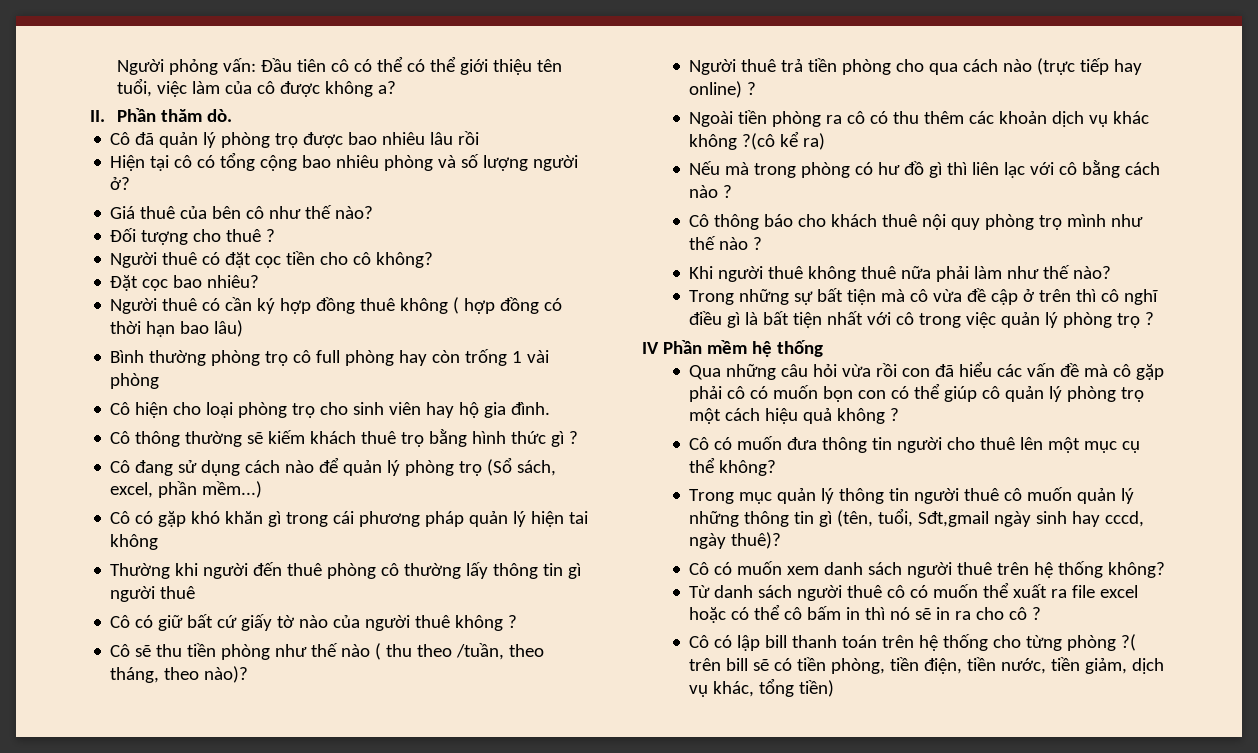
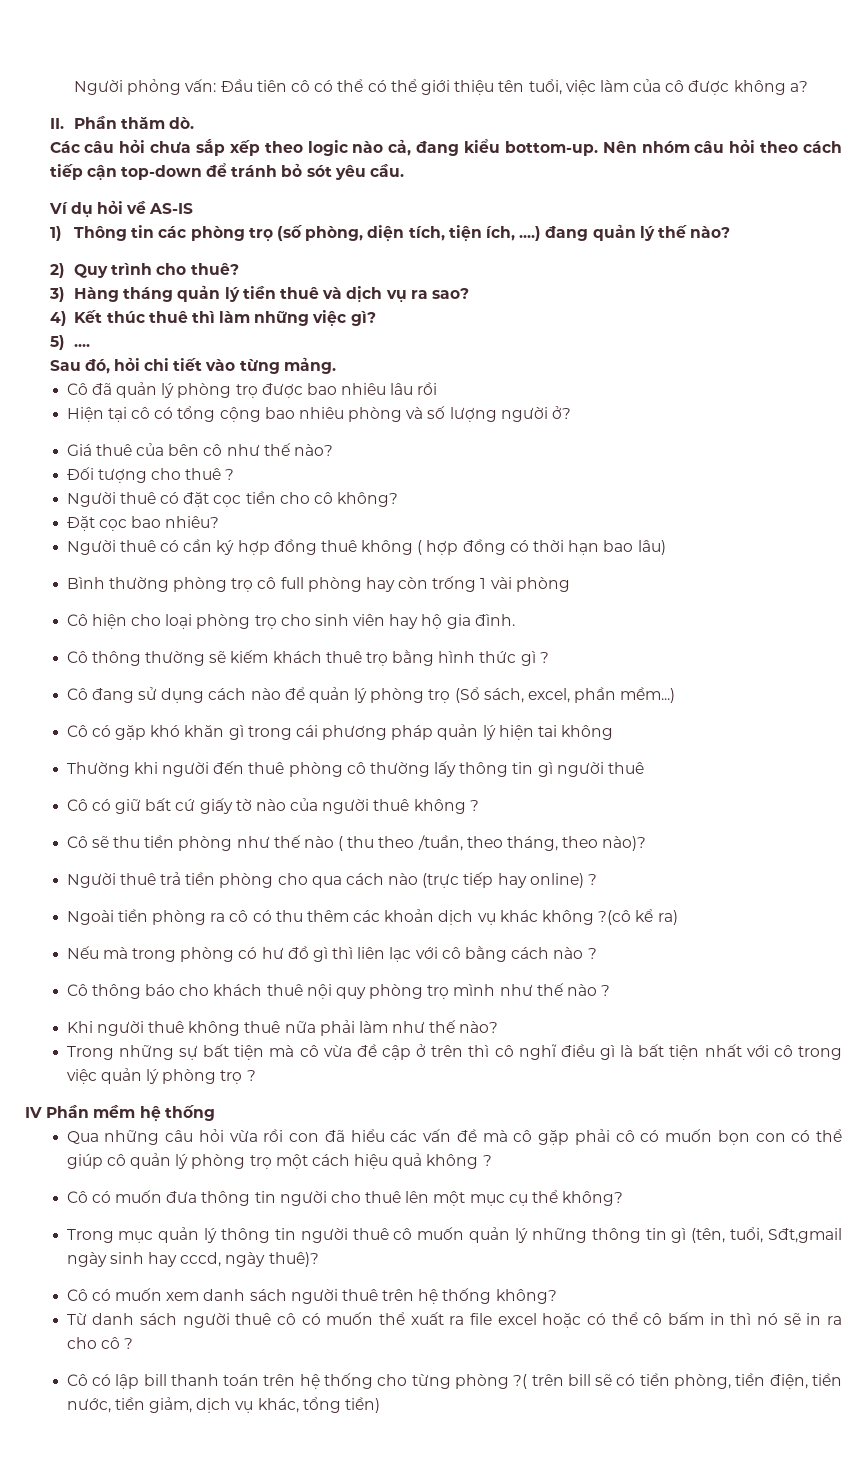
+ Các câu hỏi chưa sắp xếp theo logic nào cả, đang kiểu bottom-up. Nên nhóm câu hỏi theo cách tiếp cận top-down để tránh bỏ sót yêu cầu.
+ Ví dụ hỏi về AS-IS
+ 1) Thông tin các phòng trọ (số phòng, diện tích, tiện ích, ....) đang quản lý thế nào?
+ 2) Quy trình cho thuê?
+ 3) Hàng tháng quản lý tiền thuê và dịch vụ ra sao?
+ 4) Kết thúc thuê thì làm những việc gì?
+ 5) ....
+ Sau đó, hỏi chi tiết vào từng mảng.

